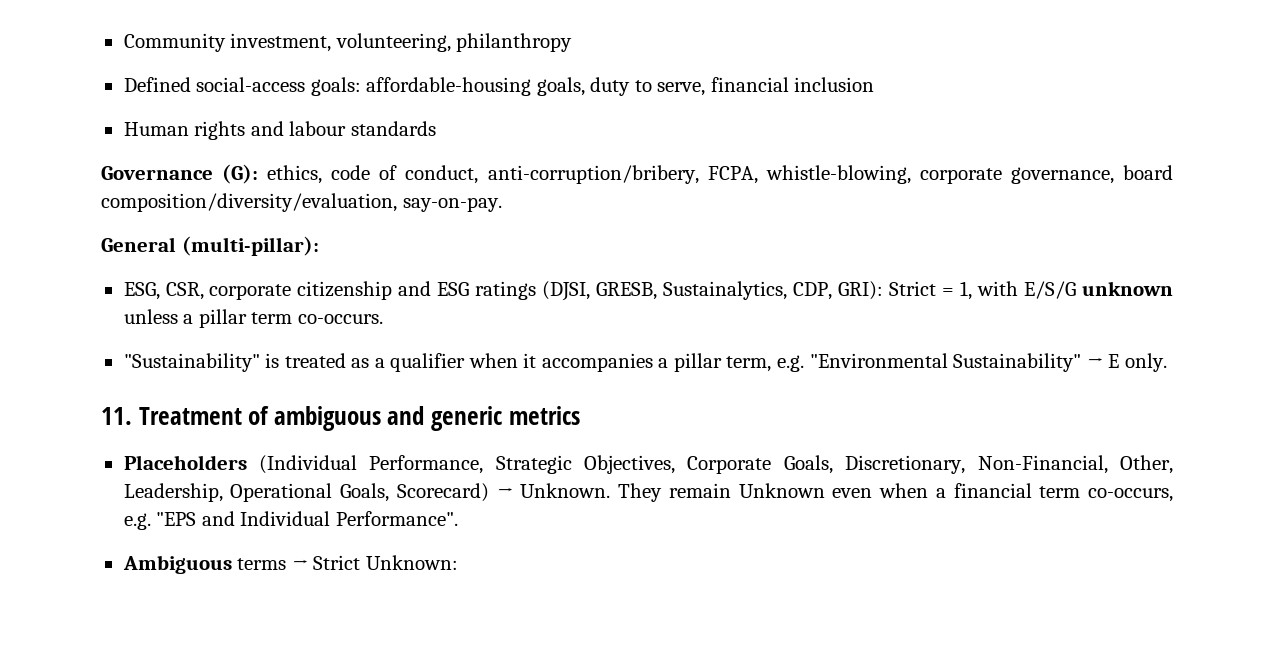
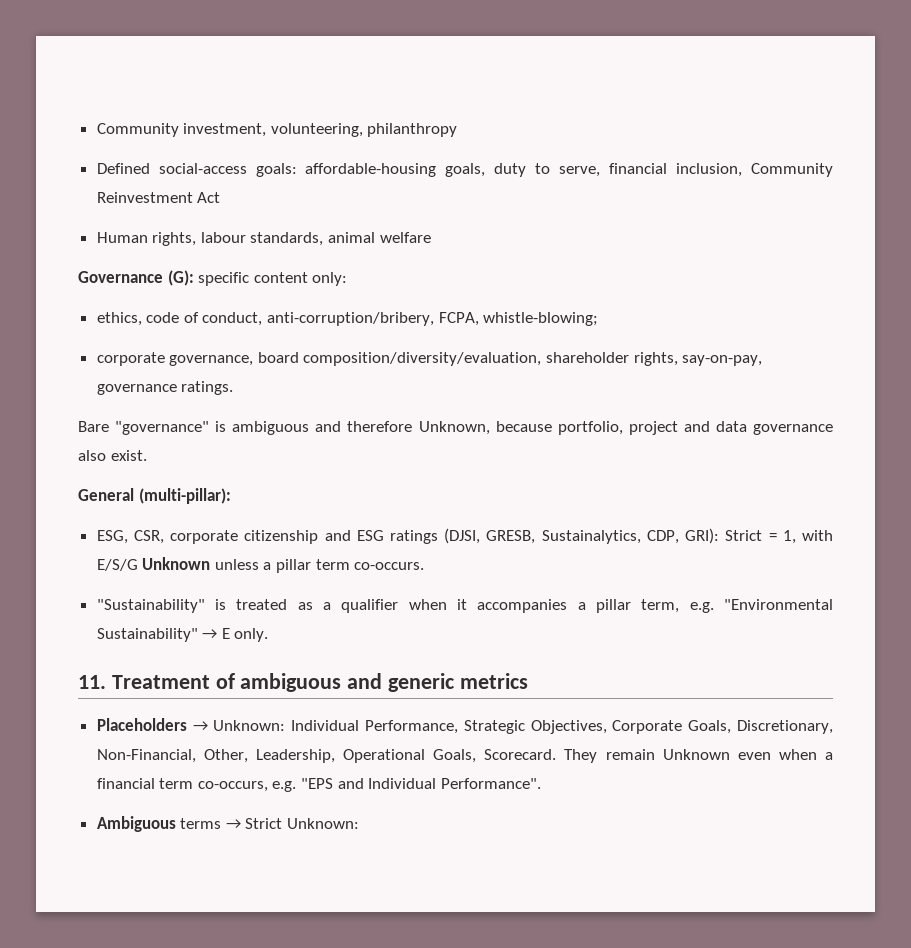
- Defined social-access goals: affordable-housing goals, duty to serve, financial inclusion
- Human rights and labour standards
+ Defined social-access goals: affordable-housing goals, duty to serve, financial inclusion, Community Reinvestment Act
+ Human rights, labour standards, animal welfare
- Governance (G): ethics, code of conduct, anti-corruption/bribery, FCPA, whistle-blowing, corporate governance, board composition/diversity/evaluation, say-on-pay.
+ Governance (G): specific content only:
+ ethics, code of conduct, anti-corruption/bribery, FCPA, whistle-blowing;
+ corporate governance, board composition/diversity/evaluation, shareholder rights, say-on-pay, governance ratings.
+ Bare "governance" is ambiguous and therefore Unknown, because portfolio, project and data governance also exist.
- ESG, CSR, corporate citizenship and ESG ratings (DJSI, GRESB, Sustainalytics, CDP, GRI): Strict = 1, with E/S/G unknown unless a pillar term co-occurs.
+ ESG, CSR, corporate citizenship and ESG ratings (DJSI, GRESB, Sustainalytics, CDP, GRI): Strict = 1, with E/S/G Unknown unless a pillar term co-occurs.
- Placeholders (Individual Performance, Strategic Objectives, Corporate Goals, Discretionary, Non-Financial, Other, Leadership, Operational Goals, Scorecard) → Unknown.
+ Placeholders → Unknown: Individual Performance, Strategic Objectives, Corporate Goals, Discretionary, Non-Financial, Other, Leadership, Operational Goals, Scorecard.

